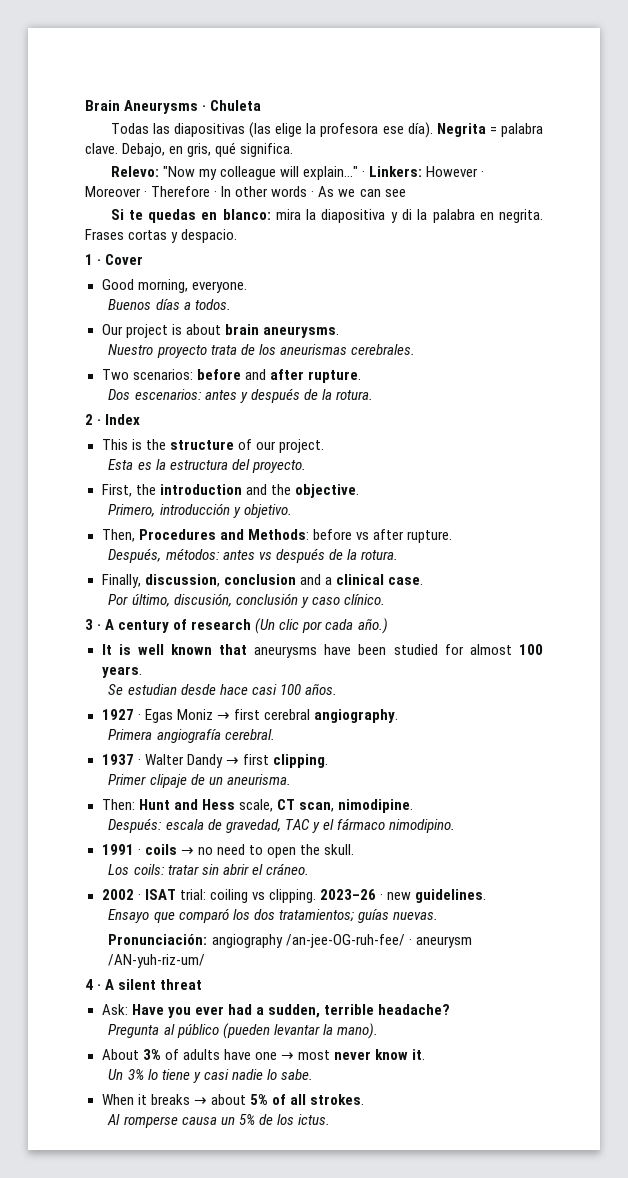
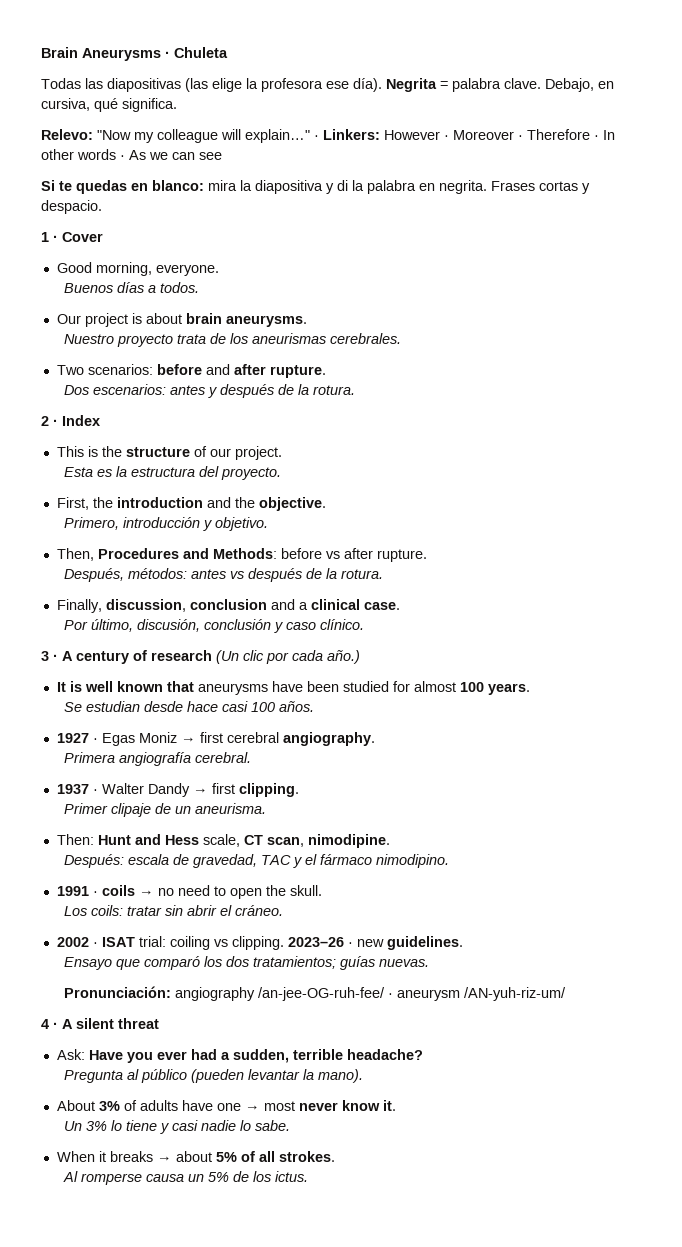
- Debajo, en gris, qué significa.
+ Debajo, en cursiva, qué significa.

